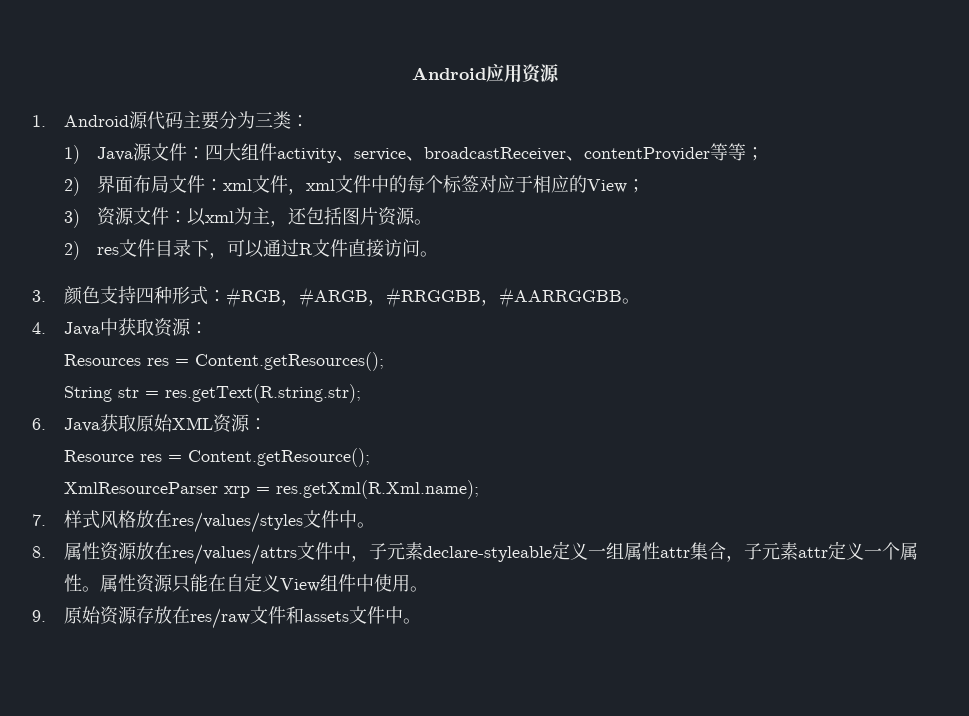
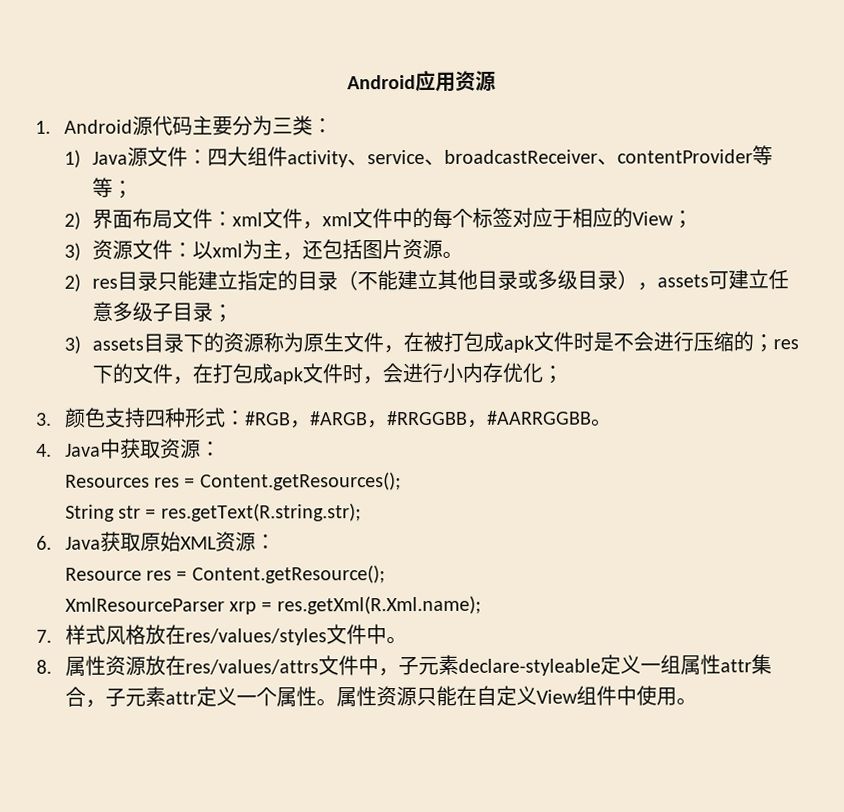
- 2) res文件目录下，可以通过R文件直接访问。
+ 2) res目录只能建立指定的目录（不能建立其他目录或多级目录），assets可建立任意多级子目录；
+ 3) assets目录下的资源称为原生文件，在被打包成apk文件时是不会进行压缩的；res下的文件，在打包成apk文件时，会进行小内存优化；
- 9.原始资源存放在res/raw文件和assets文件中。

